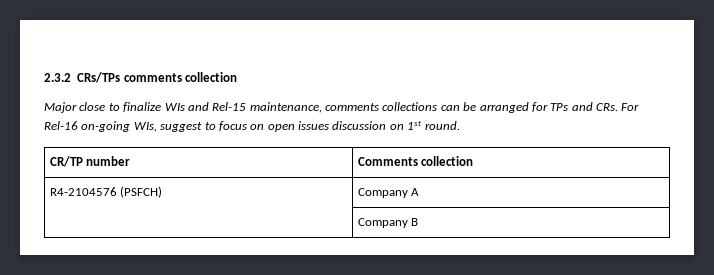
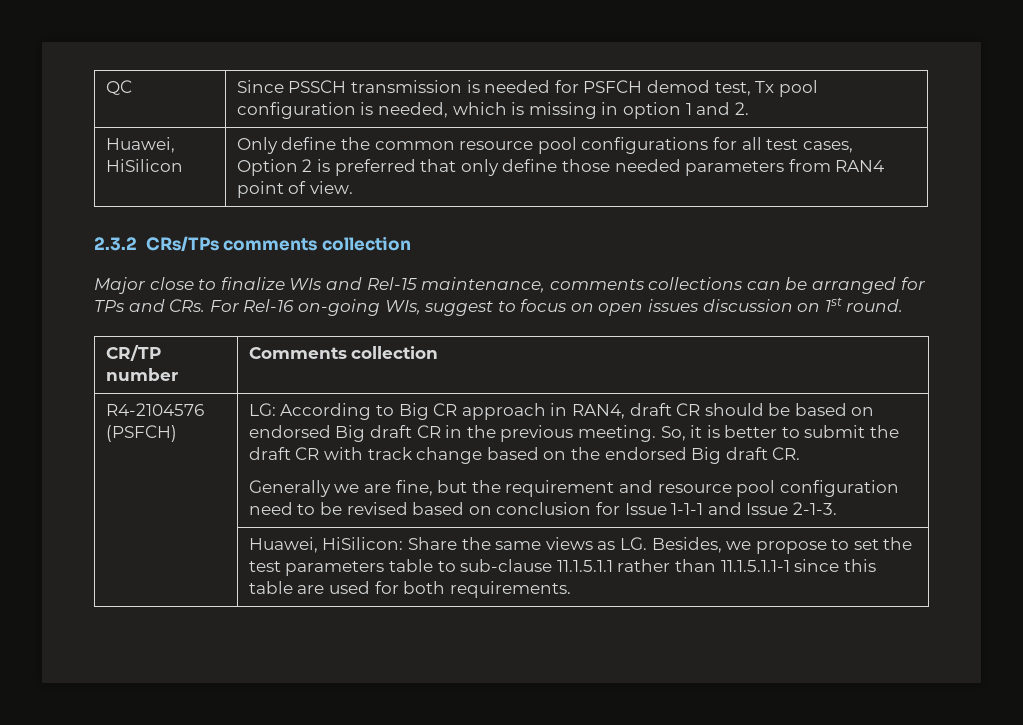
+ QC | Since PSSCH transmission is needed for PSFCH demod test, Tx pool configuration is needed, which is missing in option 1 and 2.
+ Huawei, HiSilicon | Only define the common resource pool configurations for all test cases, Option 2 is preferred that only define those needed parameters from RAN4 point of view.
- Company A
- | Company B
+ LG: According to Big CR approach in RAN4, draft CR should be based on endorsed Big draft CR in the previous meeting. So, it is better to submit the draft CR with track change based on the endorsed Big draft CR.
+ Generally we are fine, but the requirement and resource pool configuration need to be revised based on conclusion for Issue 1-1-1 and Issue 2-1-3.
+ | Huawei, HiSilicon: Share the same views as LG. Besides, we propose to set the test parameters table to sub-clause 11.1.5.1.1 rather than 11.1.5.1.1-1 since this table are used for both requirements.

